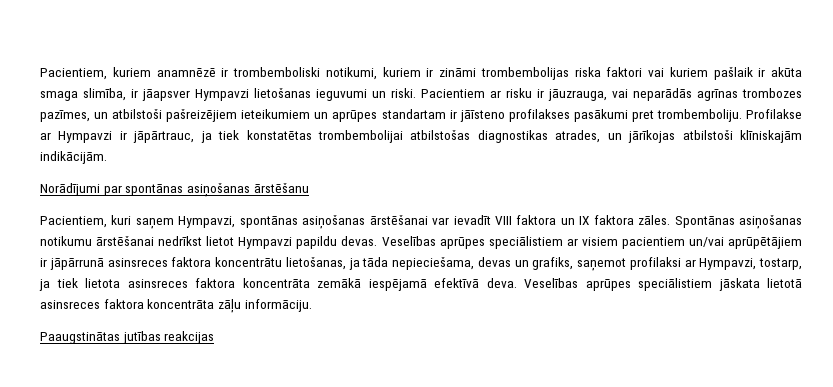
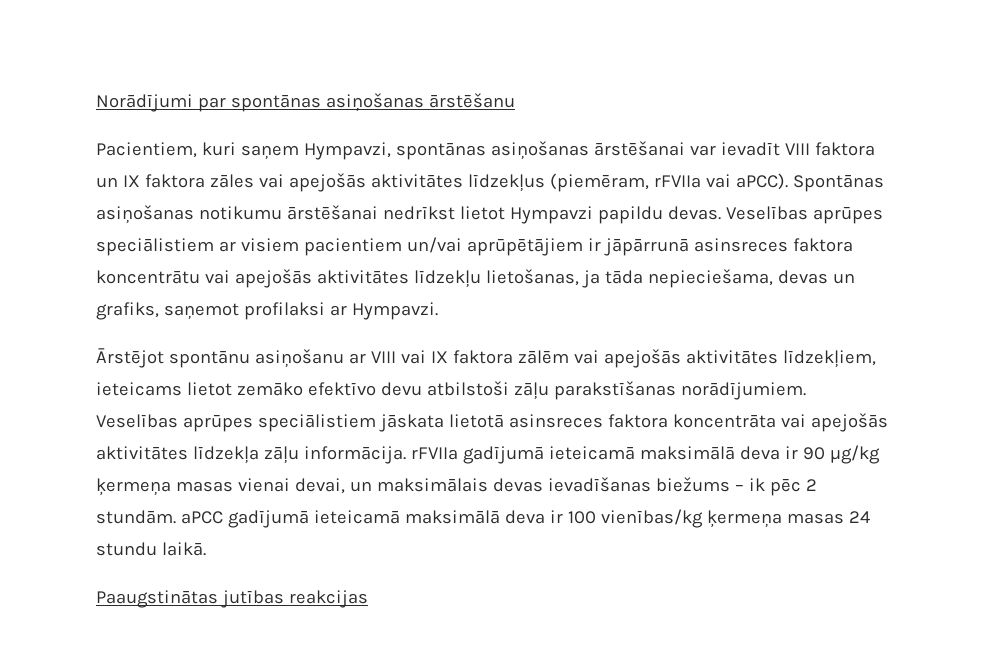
- Pacientiem, kuriem anamnēzē ir trombemboliski notikumi, kuriem ir zināmi trombembolijas riska faktori vai kuriem pašlaik ir akūta smaga slimība, ir jāapsver Hympavzi lietošanas ieguvumi un riski. Pacientiem ar risku ir jāuzrauga, vai neparādās agrīnas trombozes pazīmes, un atbilstoši pašreizējiem ieteikumiem un aprūpes standartam ir jāīsteno profilakses pasākumi pret trombemboliju. Profilakse ar Hympavzi ir jāpārtrauc, ja tiek konstatētas trombembolijai atbilstošas diagnostikas atrades, un jārīkojas atbilstoši klīniskajām indikācijām.
- Pacientiem, kuri saņem Hympavzi, spontānas asiņošanas ārstēšanai var ievadīt VIII faktora un IX faktora zāles.
+ Pacientiem, kuri saņem Hympavzi, spontānas asiņošanas ārstēšanai var ievadīt VIII faktora un IX faktora zāles vai apejošās aktivitātes līdzekļus (piemēram, rFVIIa vai aPCC).
- Veselības aprūpes speciālistiem ar visiem pacientiem un/vai aprūpētājiem ir jāpārrunā asinsreces faktora koncentrātu lietošanas, ja tāda nepieciešama, devas un grafiks, saņemot profilaksi ar Hympavzi, tostarp, ja tiek lietota asinsreces faktora koncentrāta zemākā iespējamā efektīvā deva.
+ Veselības aprūpes speciālistiem ar visiem pacientiem un/vai aprūpētājiem ir jāpārrunā asinsreces faktora koncentrātu vai apejošās aktivitātes līdzekļu lietošanas, ja tāda nepieciešama, devas un grafiks, saņemot profilaksi ar Hympavzi.
+ Ārstējot spontānu asiņošanu ar VIII vai IX faktora zālēm vai apejošās aktivitātes līdzekļiem, ieteicams lietot zemāko efektīvo devu atbilstoši zāļu parakstīšanas norādījumiem.
- Veselības aprūpes speciālistiem jāskata lietotā asinsreces faktora koncentrāta zāļu informāciju.
+ Veselības aprūpes speciālistiem jāskata lietotā asinsreces faktora koncentrāta vai apejošās aktivitātes līdzekļa zāļu informācija. rFVIIa gadījumā ieteicamā maksimālā deva ir 90 μg/kg ķermeņa masas vienai devai, un maksimālais devas ievadīšanas biežums – ik pēc 2 stundām. aPCC gadījumā ieteicamā maksimālā deva ir 100 vienības/kg ķermeņa masas 24 stundu laikā.

